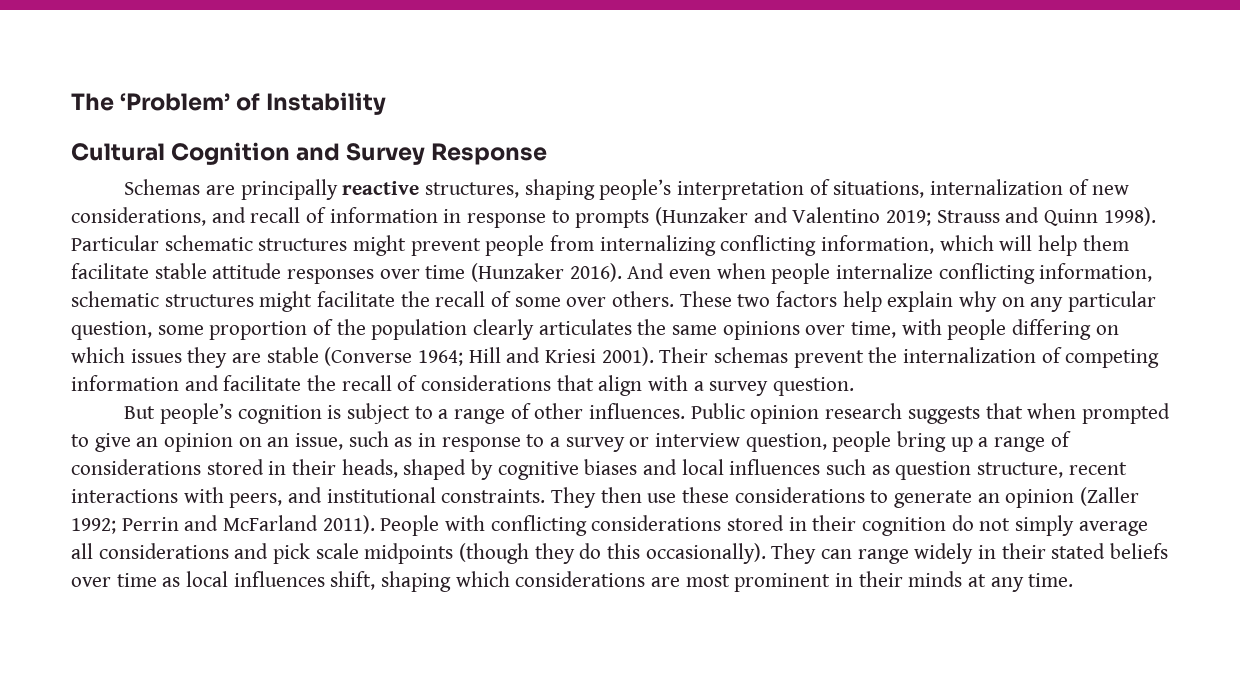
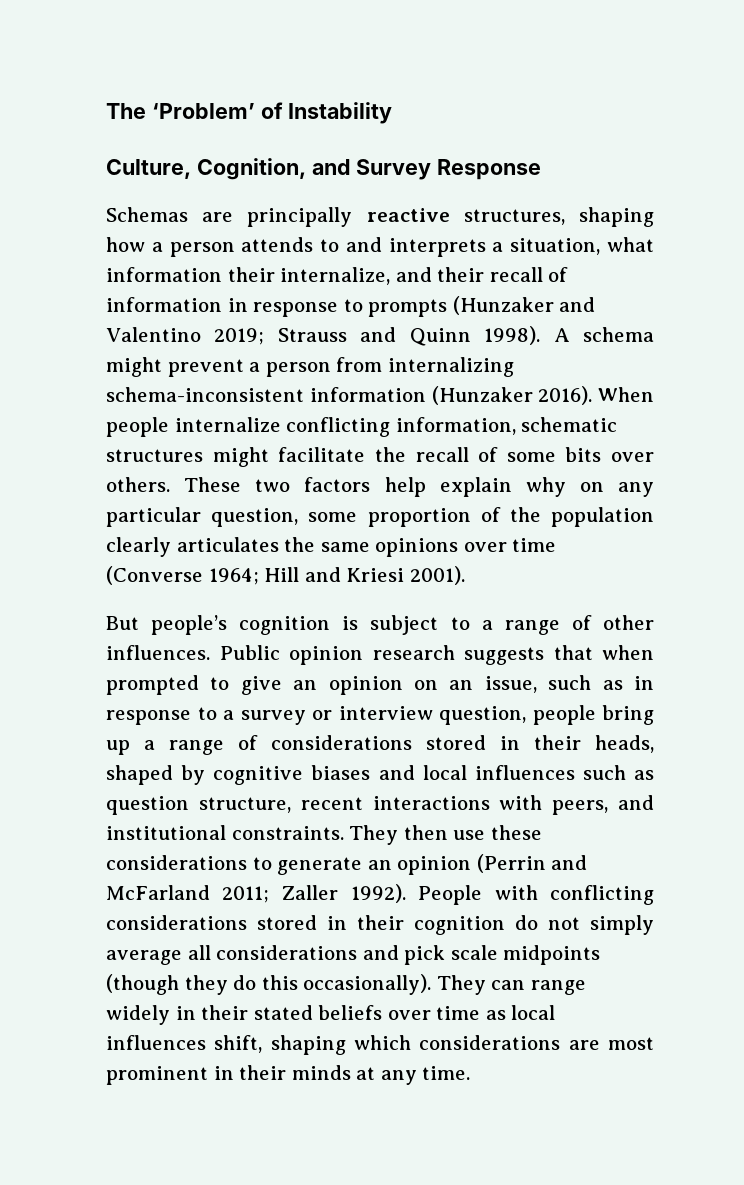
- Cultural Cognition and Survey Response
+ Culture, Cognition, and Survey Response
- Schemas are principally reactive structures, shaping people’s interpretation of situations, internalization of new considerations, and recall of information in response to prompts (Hunzaker and Valentino 2019; Strauss and Quinn 1998).
+ Schemas are principally reactive structures, shaping how a person attends to and interprets a situation, what information their internalize, and their recall of information in response to prompts (Hunzaker and Valentino 2019; Strauss and Quinn 1998).
- Particular schematic structures might prevent people from internalizing conflicting information, which will help them facilitate stable attitude responses over time (Hunzaker 2016). And even when people internalize conflicting information, schematic structures might facilitate the recall of some over others.
+ A schema might prevent a person from internalizing schema-inconsistent information (Hunzaker 2016). When people internalize conflicting information, schematic structures might facilitate the recall of some bits over others.
- These two factors help explain why on any particular question, some proportion of the population clearly articulates the same opinions over time, with people differing on which issues they are stable (Converse 1964; Hill and Kriesi 2001). Their schemas prevent the internalization of competing information and facilitate the recall of considerations that align with a survey question.
+ These two factors help explain why on any particular question, some proportion of the population clearly articulates the same opinions over time (Converse 1964; Hill and Kriesi 2001).
- They then use these considerations to generate an opinion (Zaller 1992; Perrin and McFarland 2011).
+ They then use these considerations to generate an opinion (Perrin and McFarland 2011; Zaller 1992).

